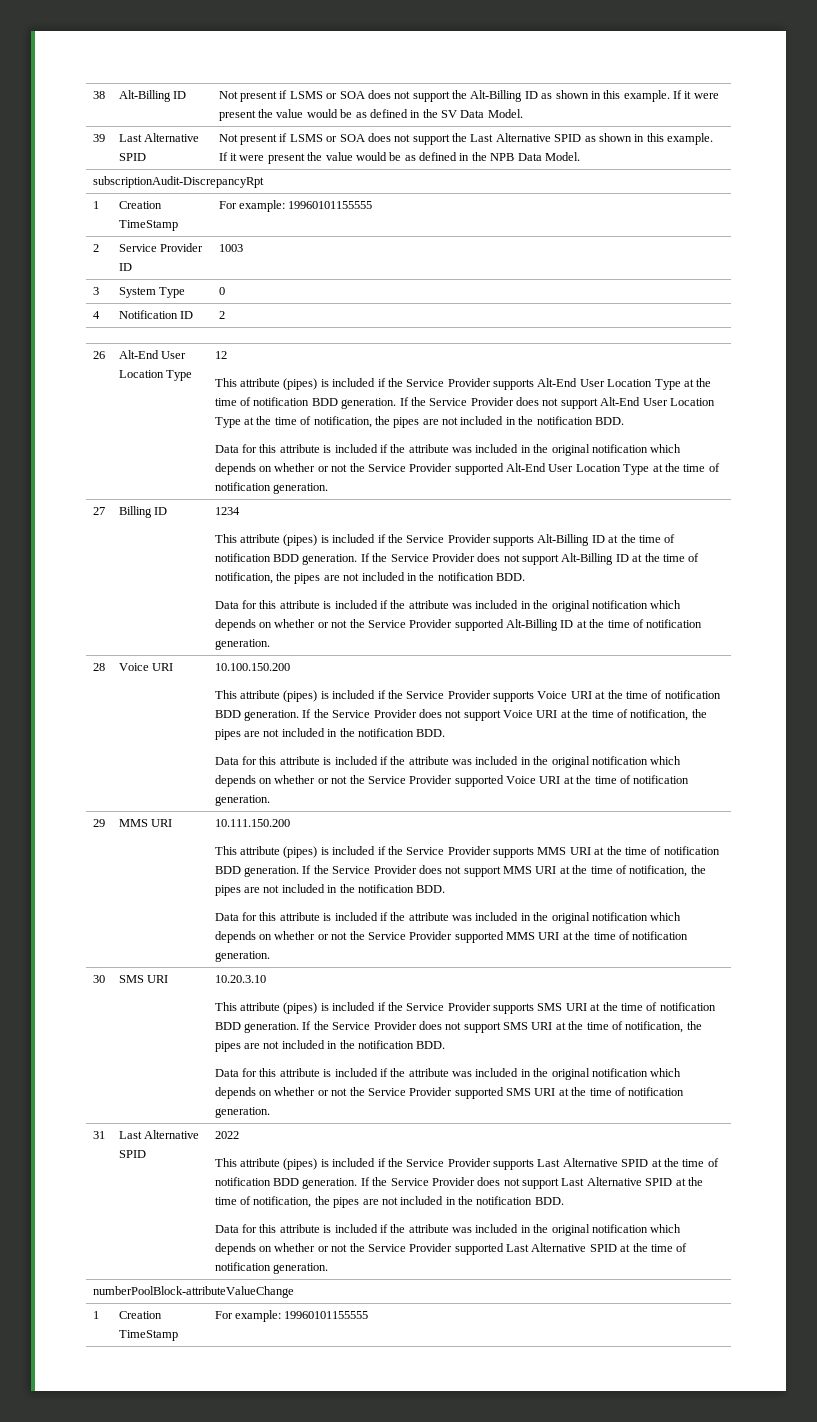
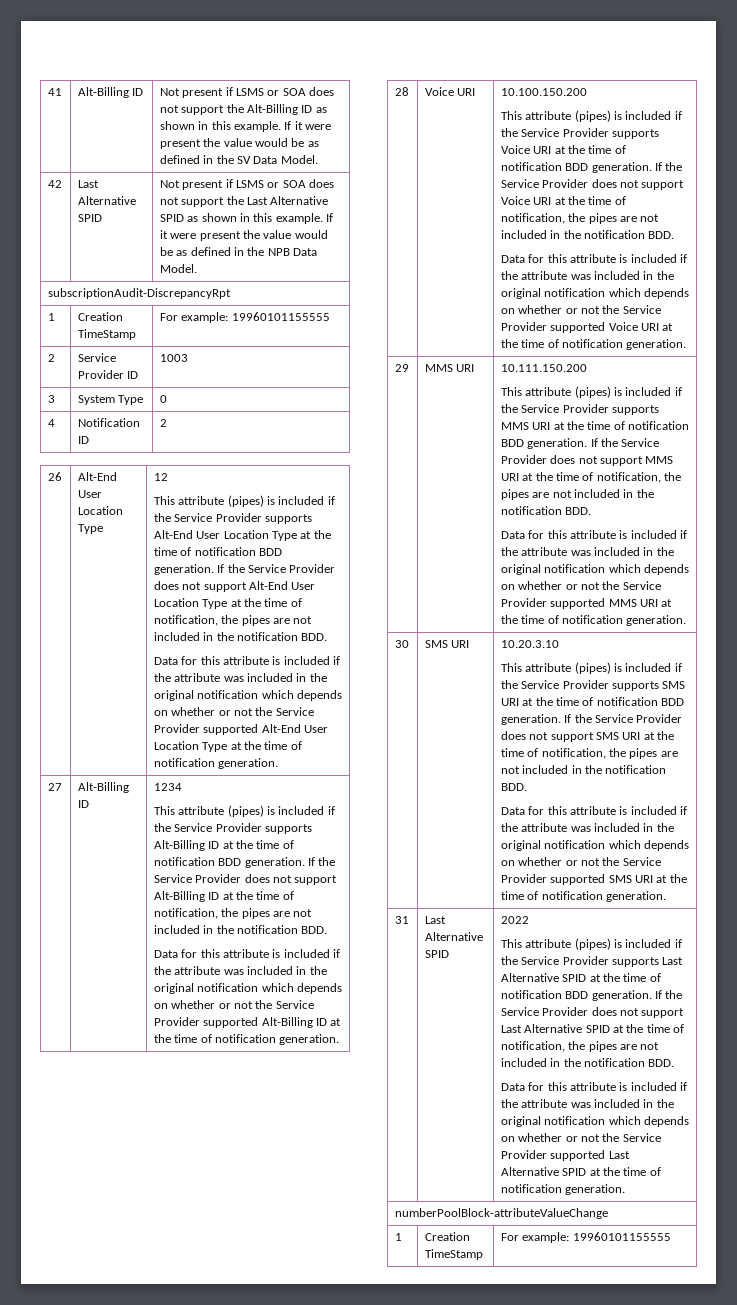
- 38 | Alt-Billing ID | Not present if LSMS or SOA does not support the Alt-Billing ID as shown in this example. If it were present the value would be as defined in the SV Data Model.
+ 41 | Alt-Billing ID | Not present if LSMS or SOA does not support the Alt-Billing ID as shown in this example. If it were present the value would be as defined in the SV Data Model.
- 39 | Last Alternative SPID | Not present if LSMS or SOA does not support the Last Alternative SPID as shown in this example. If it were present the value would be as defined in the NPB Data Model.
+ 42 | Last Alternative SPID | Not present if LSMS or SOA does not support the Last Alternative SPID as shown in this example. If it were present the value would be as defined in the NPB Data Model.
- 27 | Billing ID
+ 27 | Alt-Billing ID

